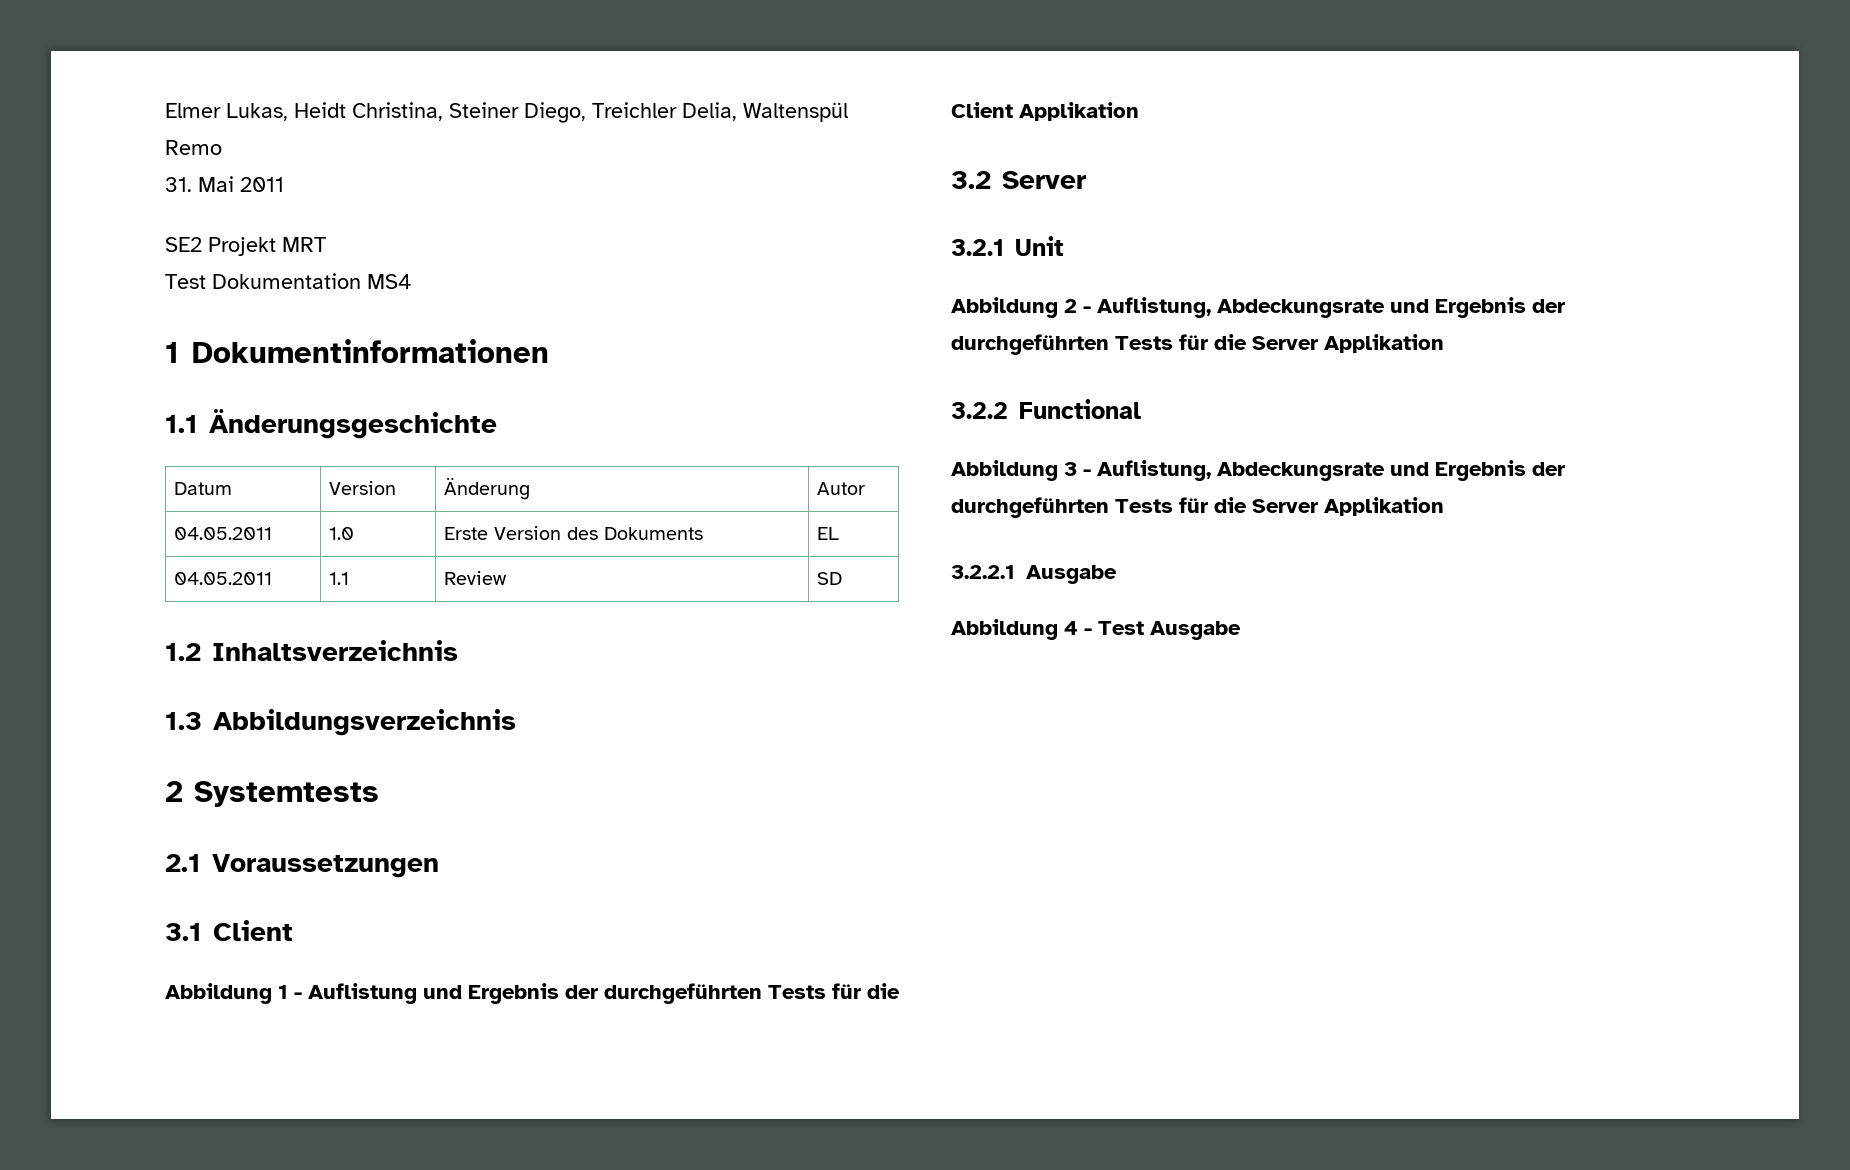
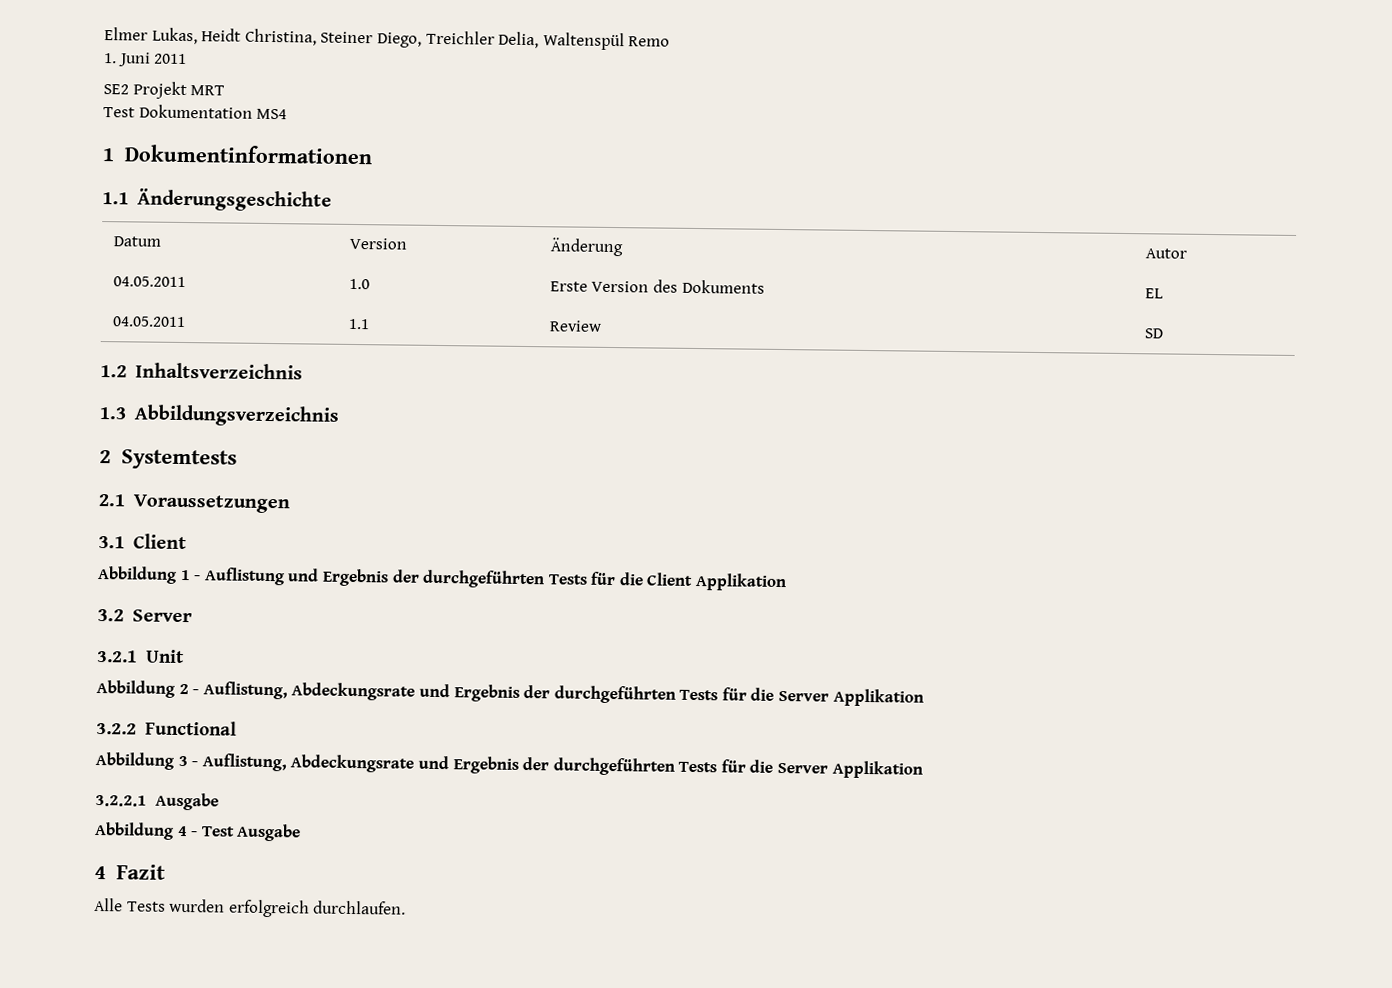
- 31. Mai 2011
+ 1. Juni 2011
+ 4 Fazit
+ Alle Tests wurden erfolgreich durchlaufen.

